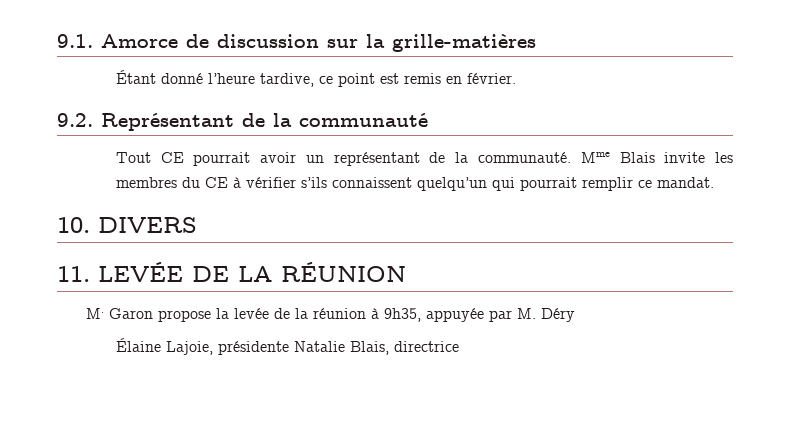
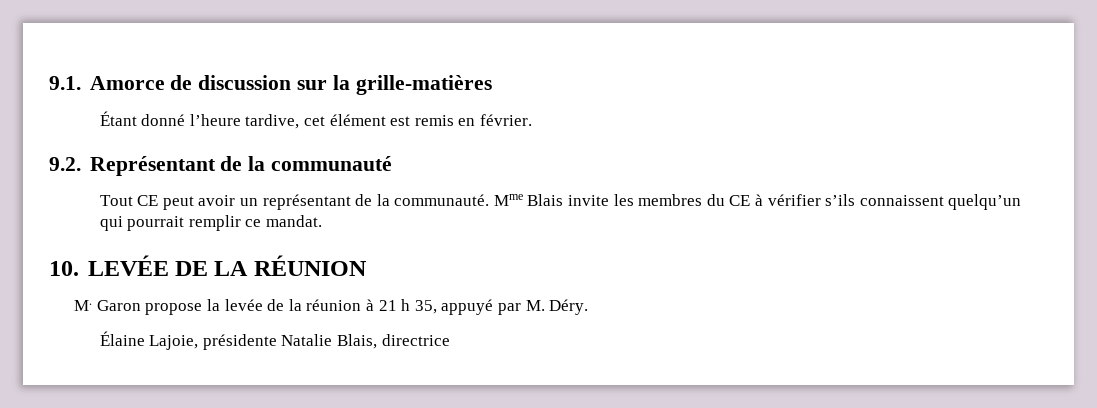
- Étant donné l’heure tardive, ce point est remis en février.
+ Étant donné l’heure tardive, cet élément est remis en février.
- Tout CE pourrait avoir un représentant de la communauté.
+ Tout CE peut avoir un représentant de la communauté.
- 10. DIVERS
- 11. LEVÉE DE LA RÉUNION
+ 10. LEVÉE DE LA RÉUNION
- M. Garon propose la levée de la réunion à 9h35, appuyée par M. Déry
+ M. Garon propose la levée de la réunion à 21 h 35, appuyé par M. Déry.

